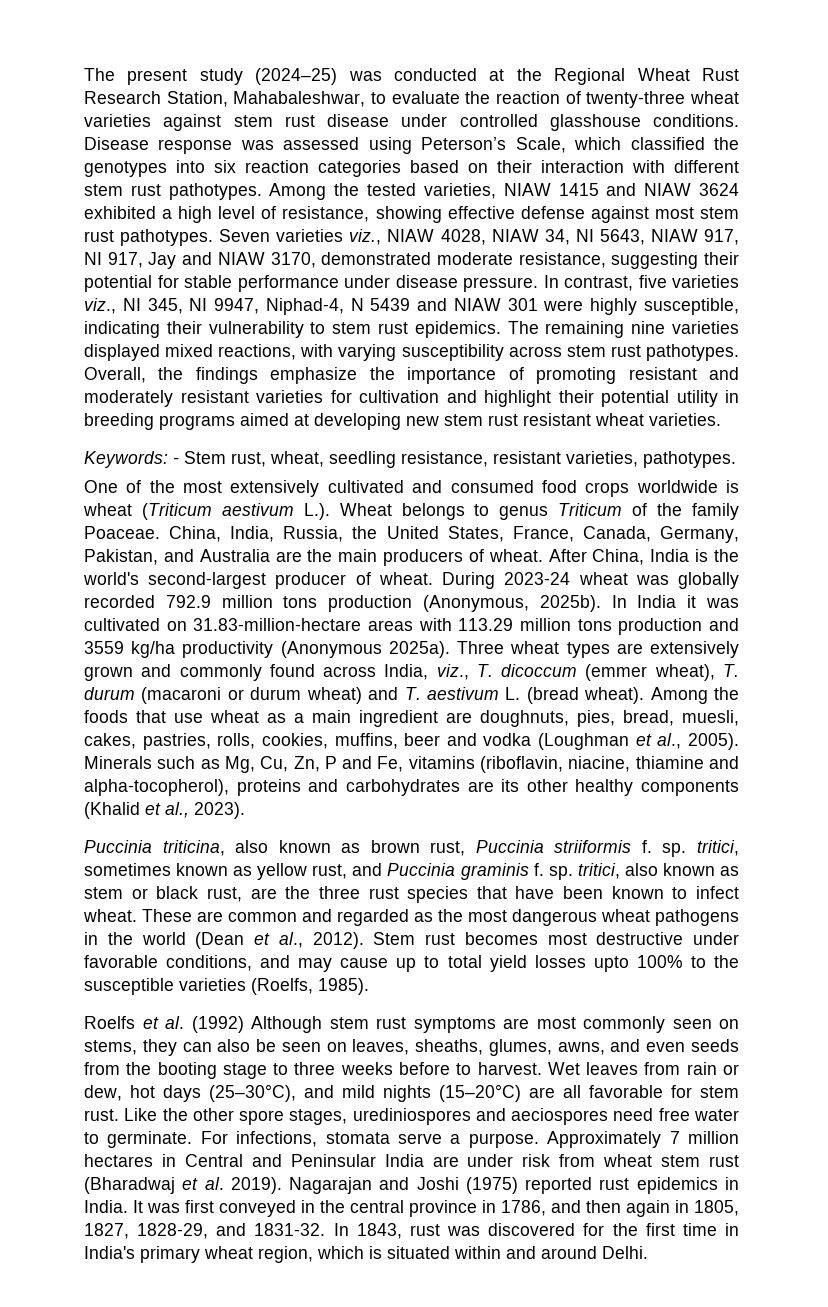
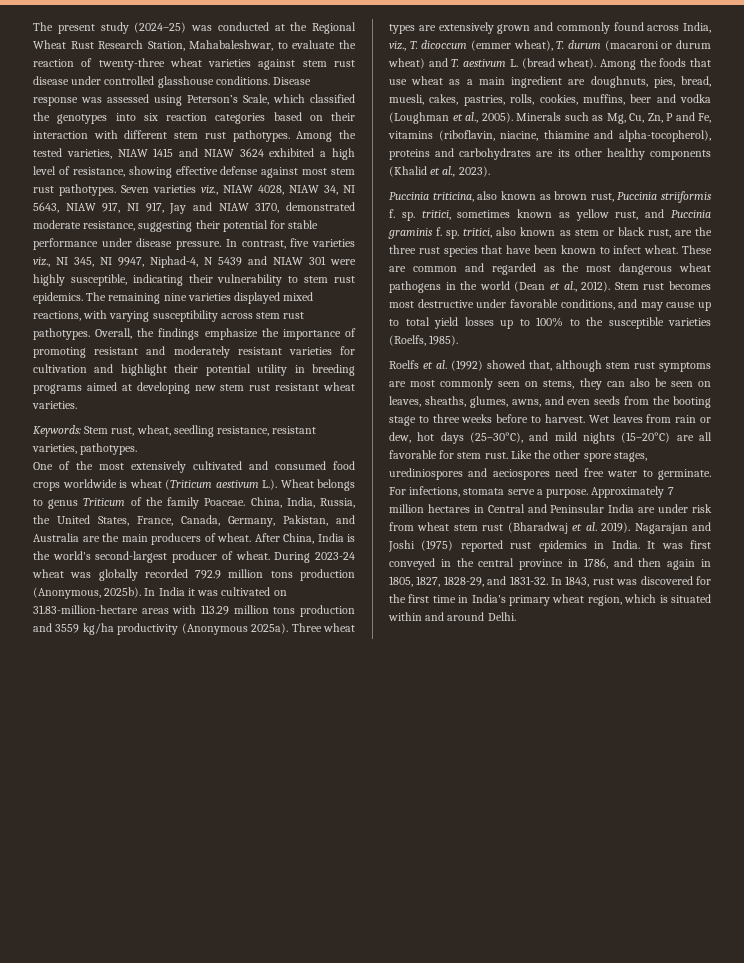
- Keywords: - Stem rust, wheat, seedling resistance, resistant varieties, pathotypes.
+ Keywords: Stem rust, wheat, seedling resistance, resistant varieties, pathotypes.
- Stem rust becomes most destructive under favorable conditions, and may cause up to total yield losses upto 100% to the susceptible varieties (Roelfs, 1985).
+ Stem rust becomes most destructive under favorable conditions, and may cause up to total yield losses up to 100% to the susceptible varieties (Roelfs, 1985).
- Roelfs et al. (1992) Although stem rust symptoms are most commonly seen on stems, they can also be seen on leaves, sheaths, glumes, awns, and even seeds from the booting stage to three weeks before to harvest.
+ Roelfs et al. (1992) showed that, although stem rust symptoms are most commonly seen on stems, they can also be seen on leaves, sheaths, glumes, awns, and even seeds from the booting stage to three weeks before to harvest.

